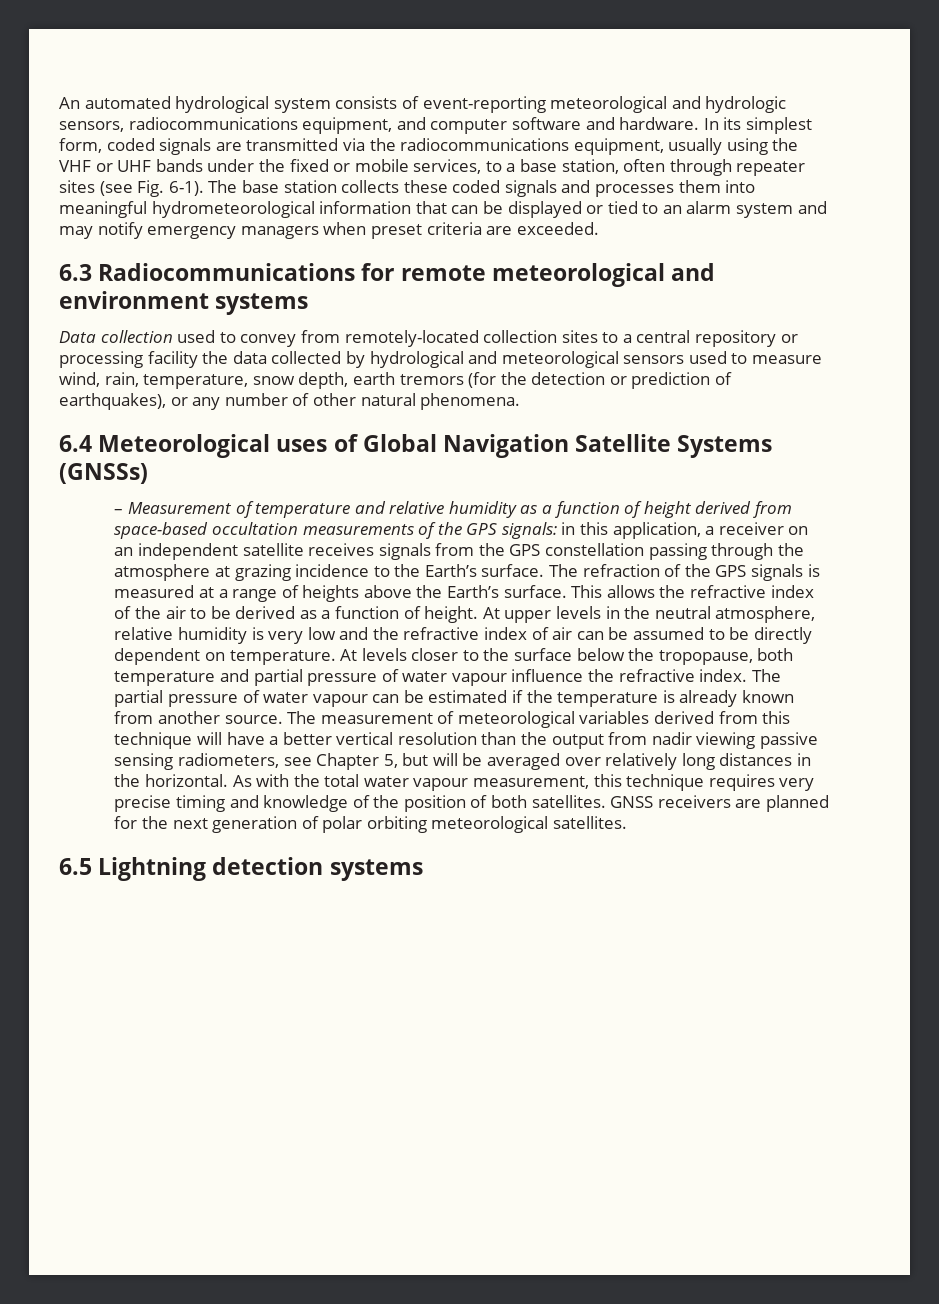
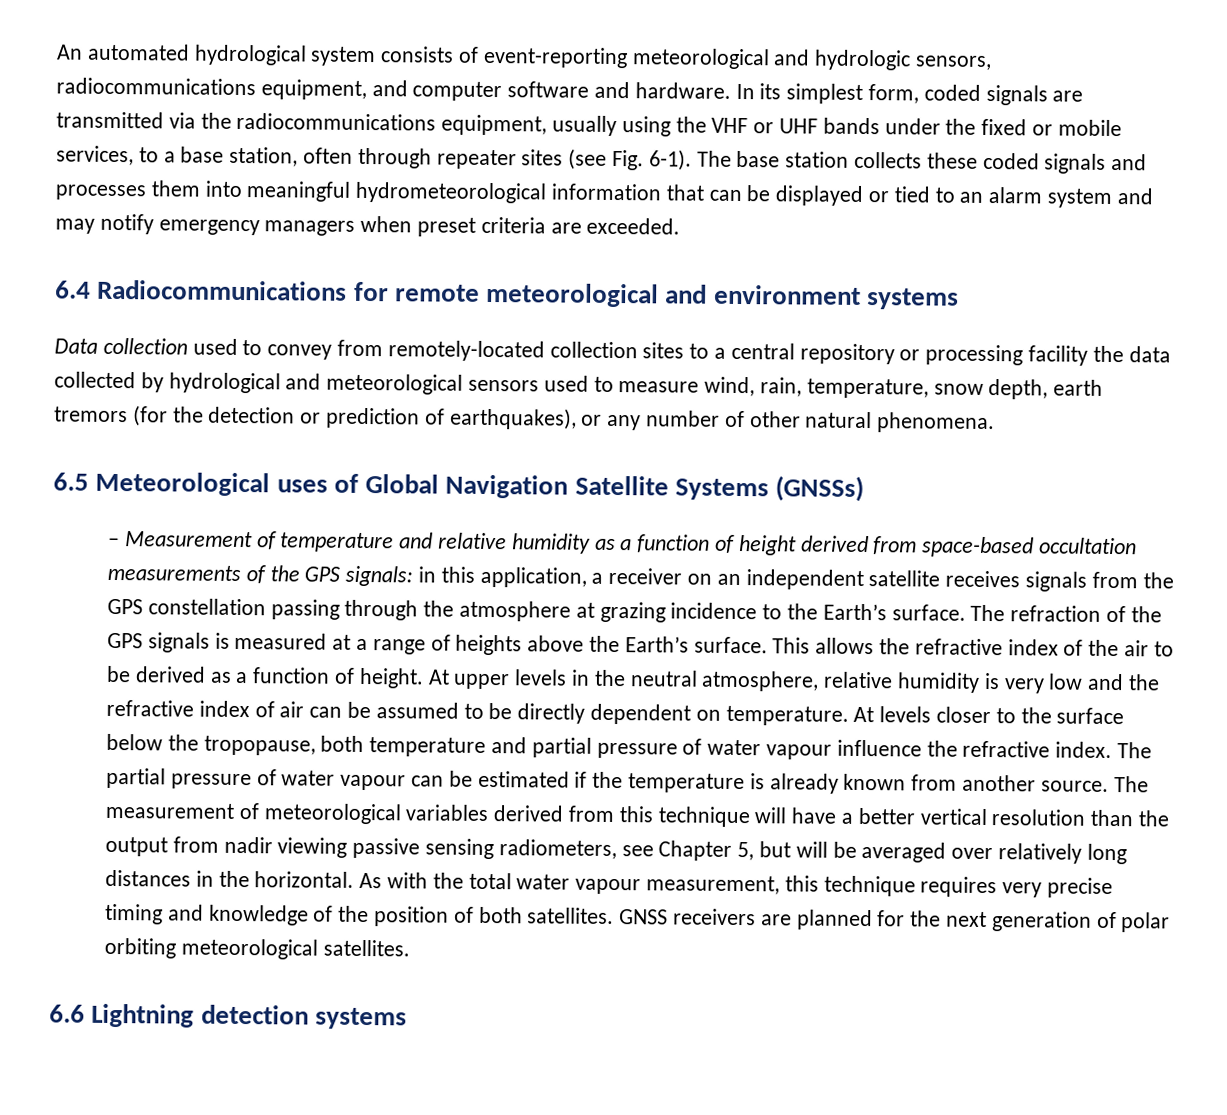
- 6.3 Radiocommunications for remote meteorological and environment systems
+ 6.4 Radiocommunications for remote meteorological and environment systems
- 6.4 Meteorological uses of Global Navigation Satellite Systems (GNSSs)
+ 6.5 Meteorological uses of Global Navigation Satellite Systems (GNSSs)
- 6.5 Lightning detection systems
+ 6.6 Lightning detection systems

